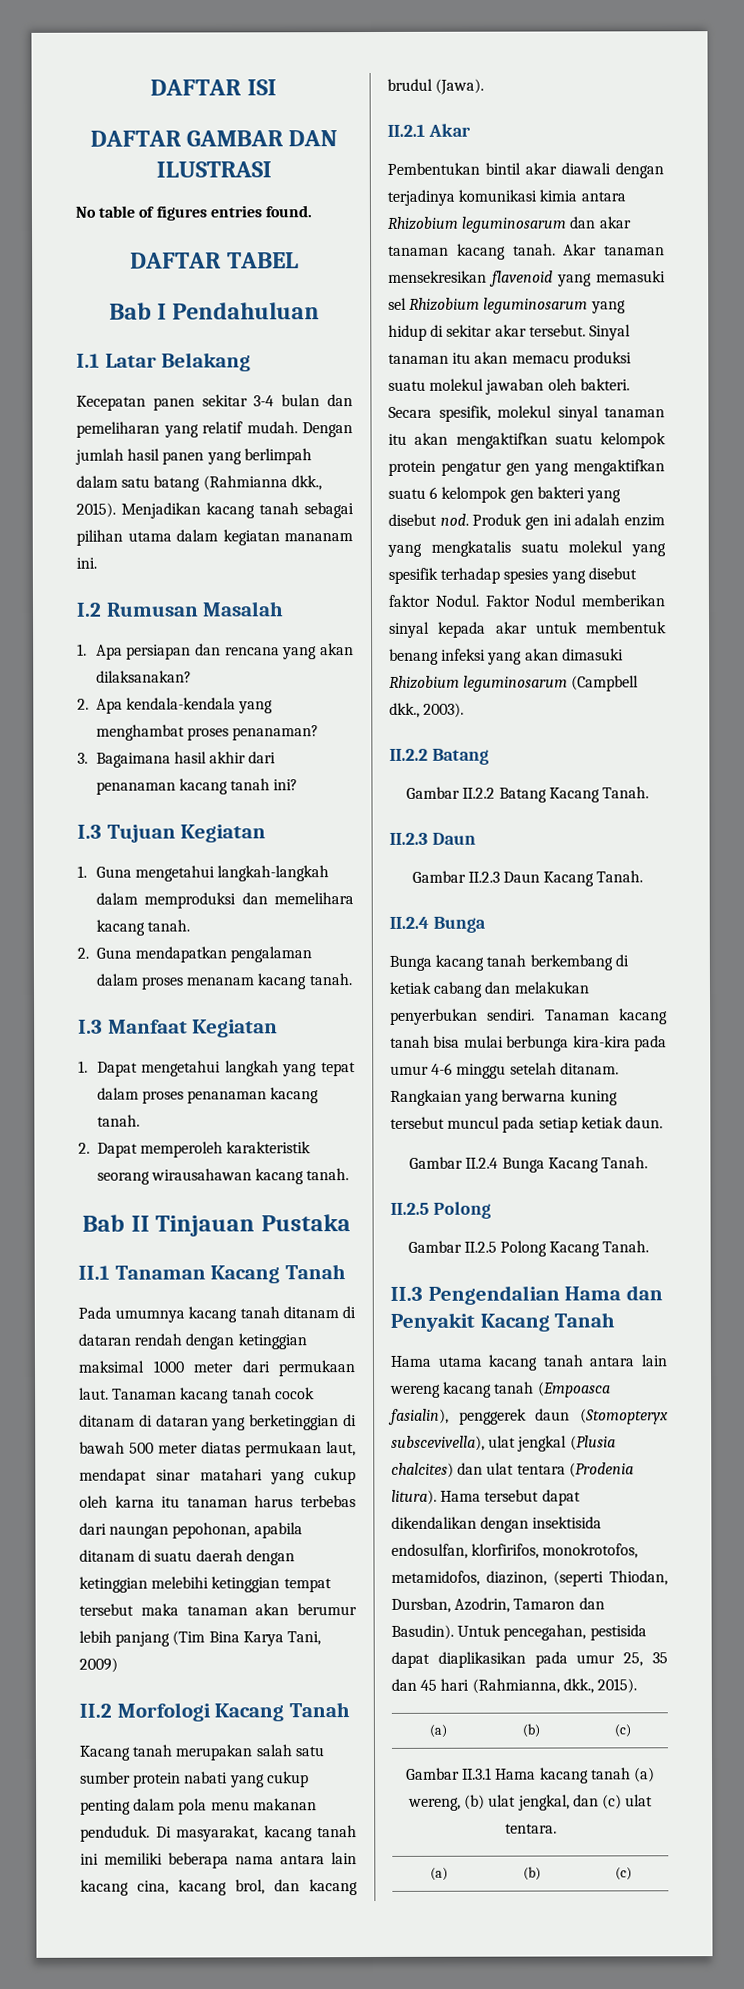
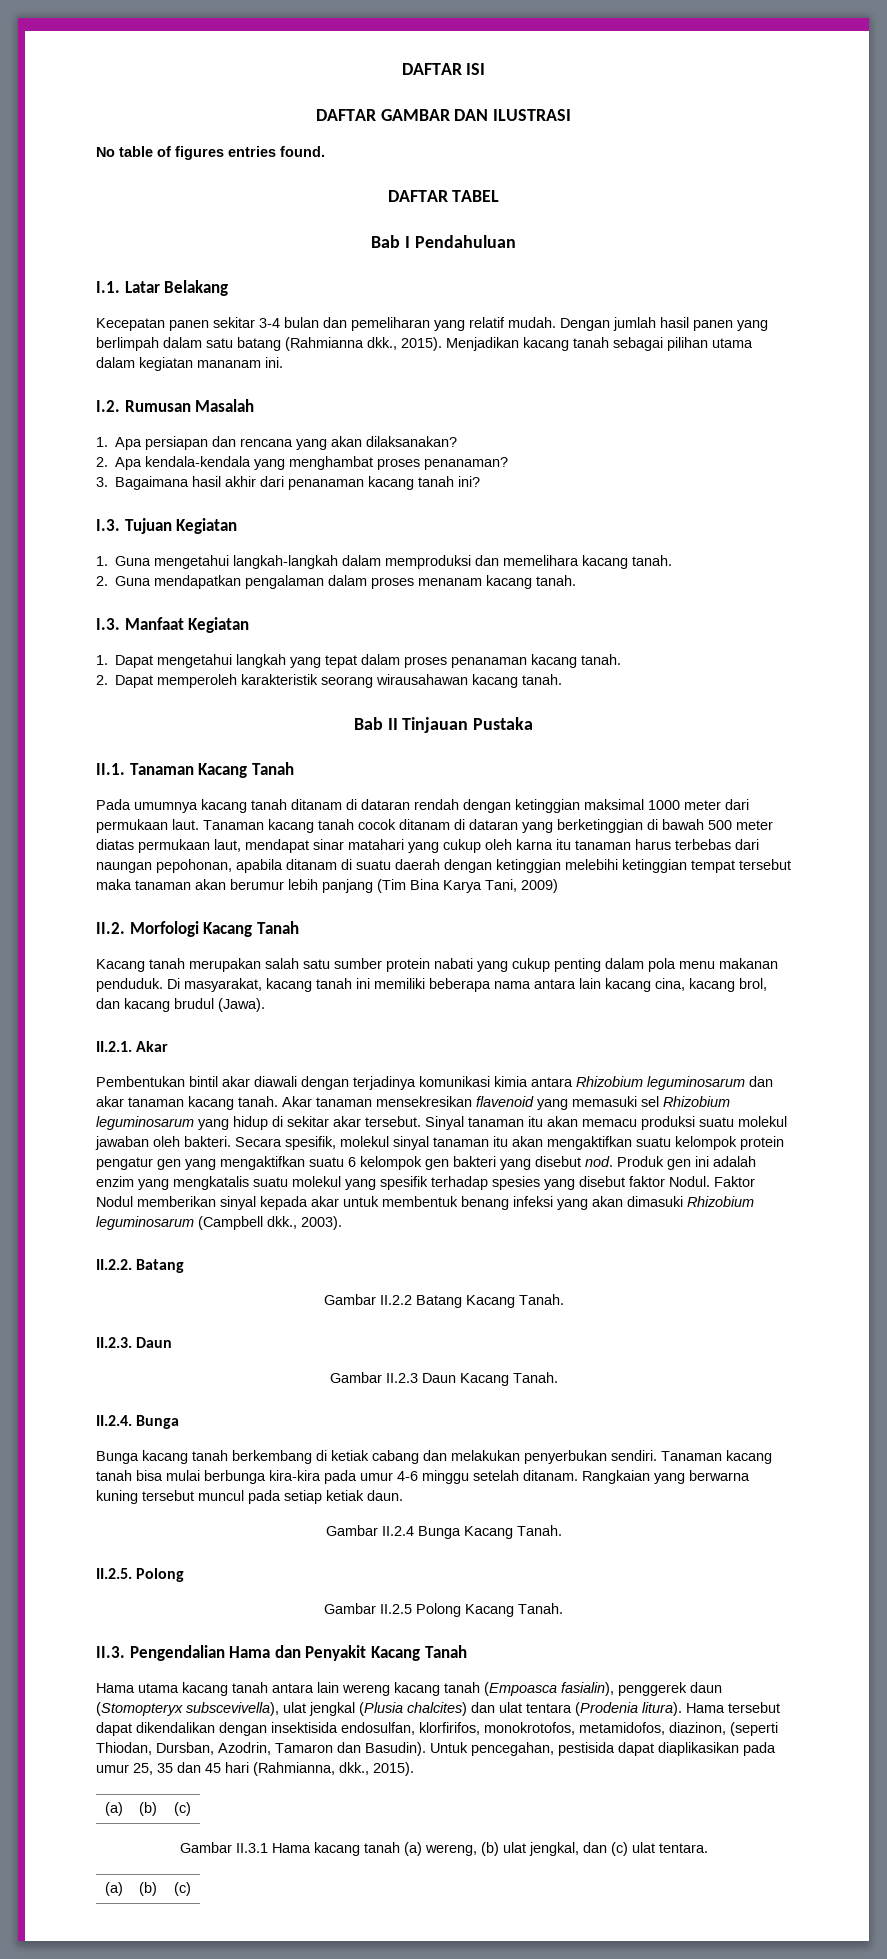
- I.1 Latar Belakang
+ I.1. Latar Belakang
- I.2 Rumusan Masalah
+ I.2. Rumusan Masalah
- I.3 Tujuan Kegiatan
+ I.3. Tujuan Kegiatan
- I.3 Manfaat Kegiatan
+ I.3. Manfaat Kegiatan
- II.1 Tanaman Kacang Tanah
+ II.1. Tanaman Kacang Tanah
- II.2 Morfologi Kacang Tanah
+ II.2. Morfologi Kacang Tanah
- II.2.1 Akar
+ II.2.1. Akar
  Faktor Nodul memberikan sinyal kepada akar untuk membentuk benang infeksi yang akan dimasuki Rhizobium leguminosarum (Campbell dkk., 2003).
- II.2.2 Batang
+ II.2.2. Batang
  Gambar II.2.2 Batang Kacang Tanah.
- II.2.3 Daun
+ II.2.3. Daun
  Gambar II.2.3 Daun Kacang Tanah.
- II.2.4 Bunga
+ II.2.4. Bunga
  Gambar II.2.4 Bunga Kacang Tanah.
- II.2.5 Polong
+ II.2.5. Polong
- II.3 Pengendalian Hama dan Penyakit Kacang Tanah
+ II.3. Pengendalian Hama dan Penyakit Kacang Tanah

